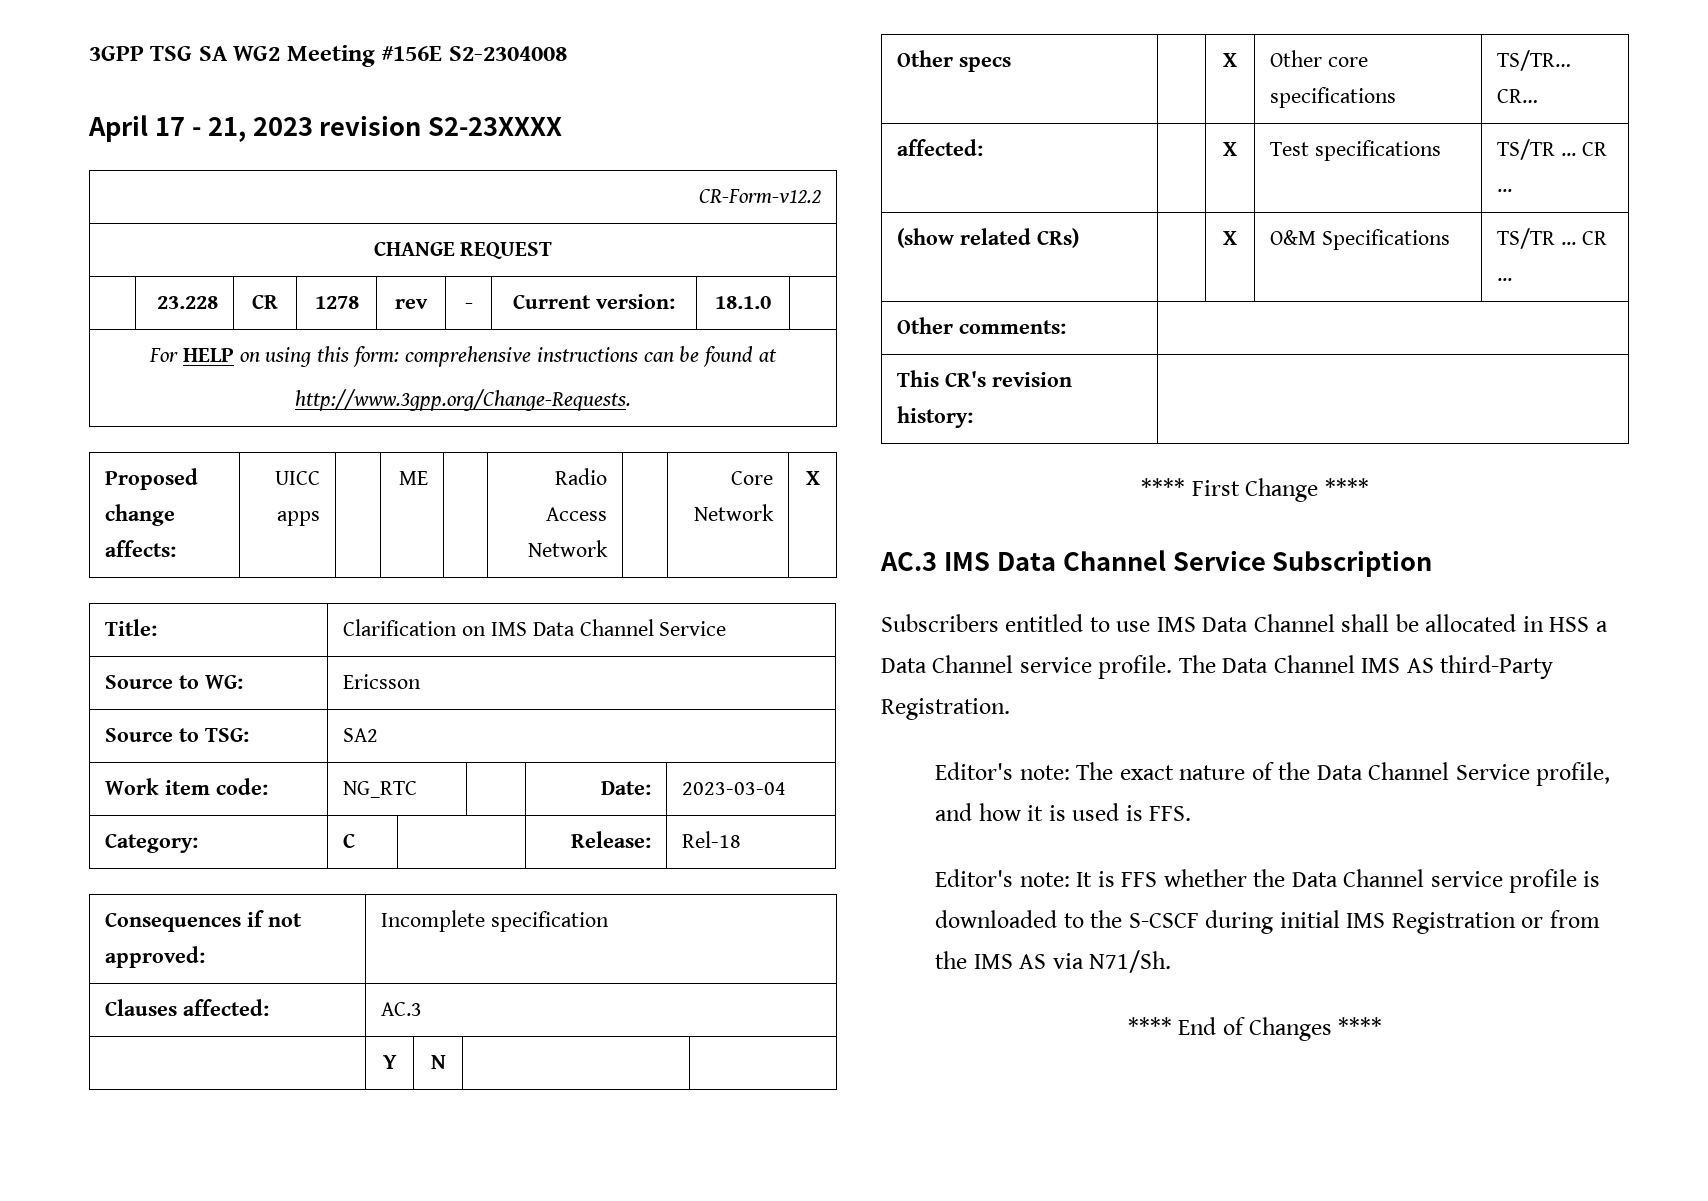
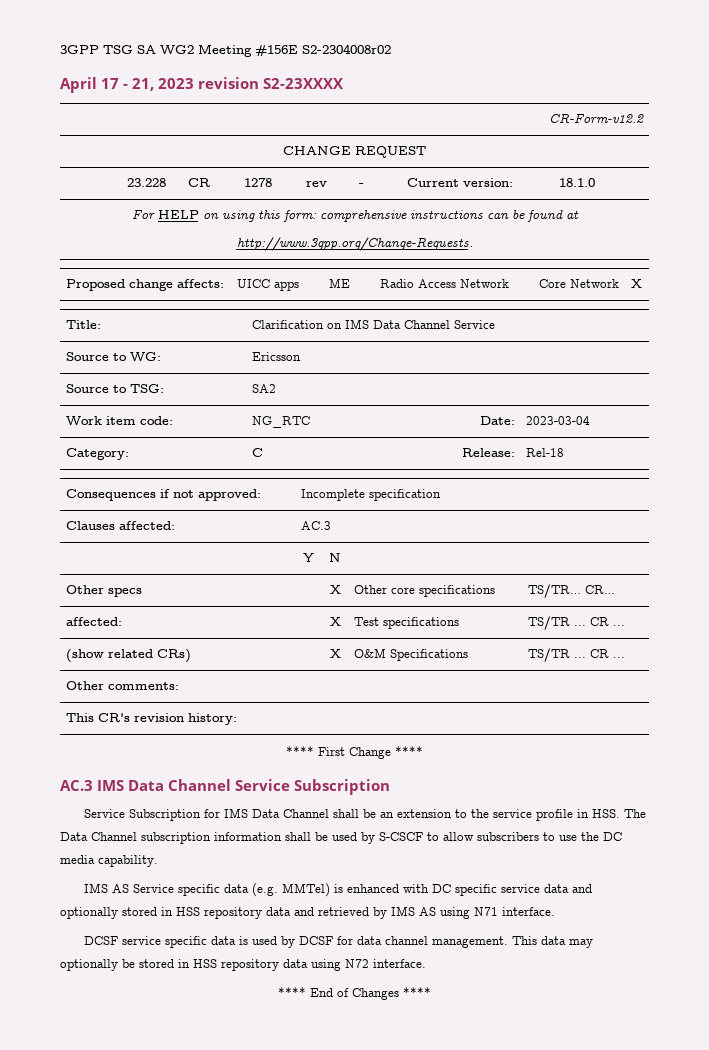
- 3GPP TSG SA WG2 Meeting #156E S2-2304008
+ 3GPP TSG SA WG2 Meeting #156E S2-2304008r02
- Subscribers entitled to use IMS Data Channel shall be allocated in HSS a Data Channel service profile. The Data Channel IMS AS third-Party Registration.
- Editor's note: The exact nature of the Data Channel Service profile, and how it is used is FFS.
- Editor's note: It is FFS whether the Data Channel service profile is downloaded to the S-CSCF during initial IMS Registration or from the IMS AS via N71/Sh.
+ Service Subscription for IMS Data Channel shall be an extension to the service profile in HSS. The Data Channel subscription information shall be used by S-CSCF to allow subscribers to use the DC media capability.
+ IMS AS Service specific data (e.g. MMTel) is enhanced with DC specific service data and optionally stored in HSS repository data and retrieved by IMS AS using N71 interface.
+ DCSF service specific data is used by DCSF for data channel management. This data may optionally be stored in HSS repository data using N72 interface.

